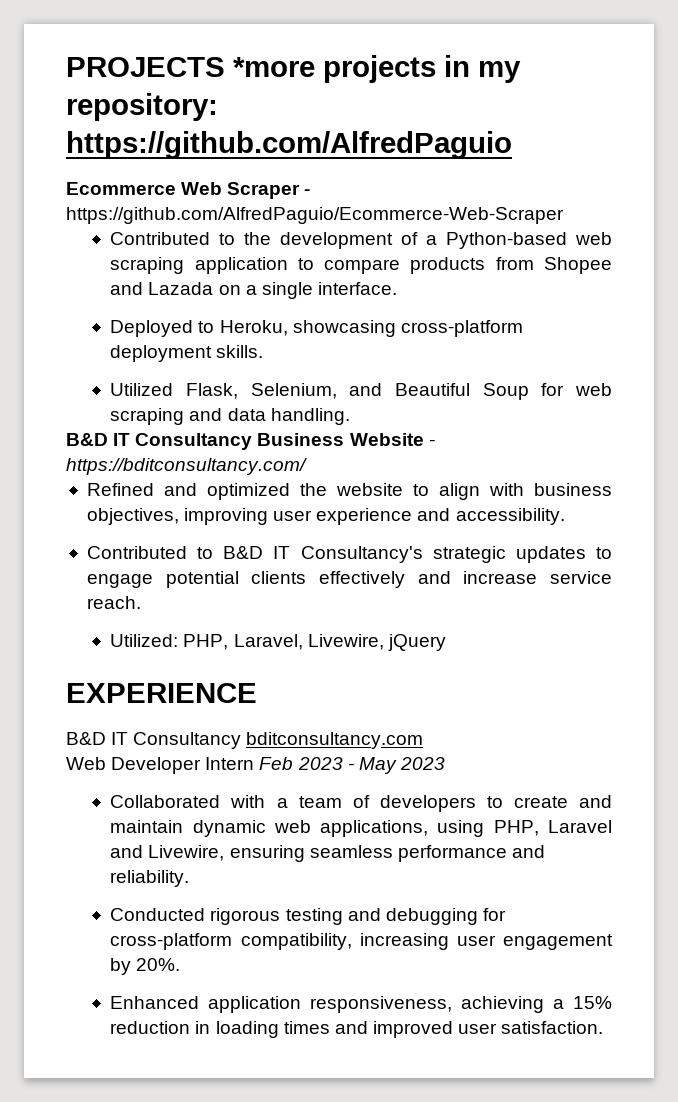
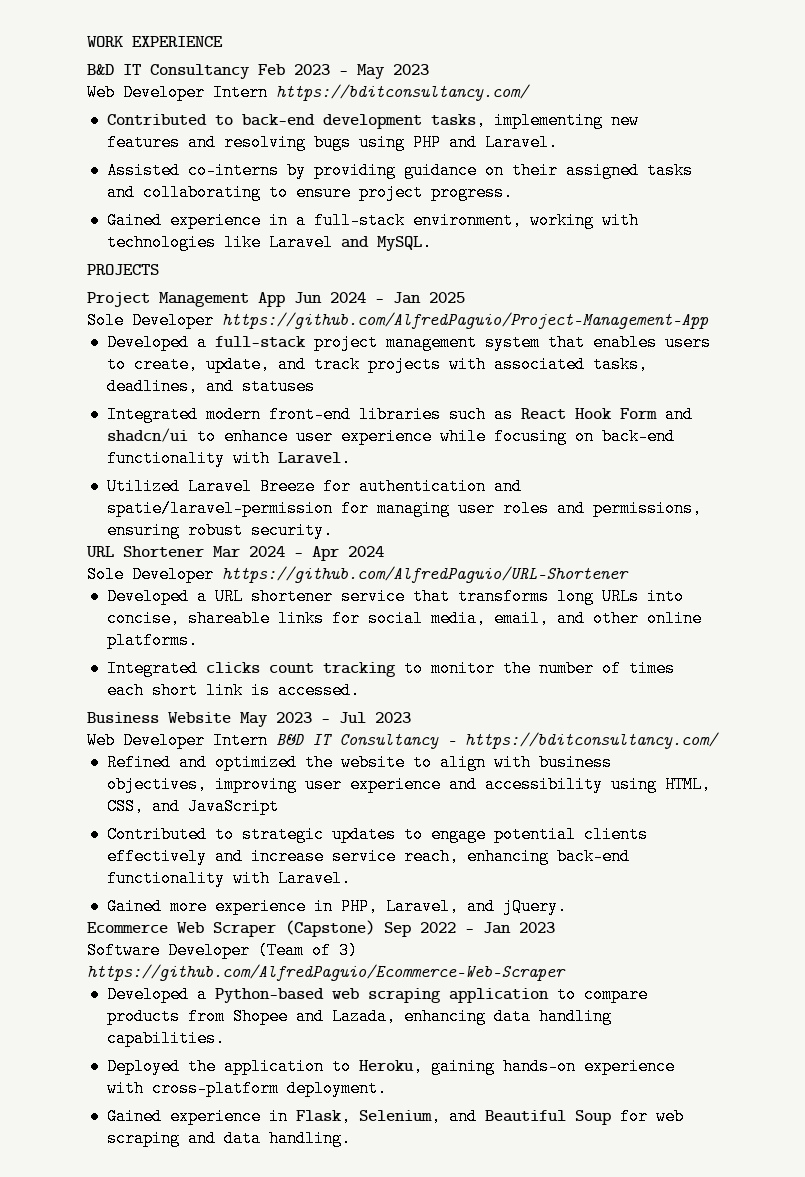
- PROJECTS *more projects in my repository: https://github.com/AlfredPaguio
- Ecommerce Web Scraper - https://github.com/AlfredPaguio/Ecommerce-Web-Scraper
- Contributed to the development of a Python-based web scraping application to compare products from Shopee and Lazada on a single interface.
- Deployed to Heroku, showcasing cross-platform deployment skills.
- Utilized Flask, Selenium, and Beautiful Soup for web scraping and data handling.
- B&D IT Consultancy Business Website - https://bditconsultancy.com/
+ WORK EXPERIENCE
+ B&D IT Consultancy Feb 2023 - May 2023
+ Web Developer Intern https://bditconsultancy.com/
+ Contributed to back-end development tasks, implementing new features and resolving bugs using PHP and Laravel.
+ Assisted co-interns by providing guidance on their assigned tasks and collaborating to ensure project progress.
+ Gained experience in a full-stack environment, working with technologies like Laravel and MySQL.
+ PROJECTS
+ Project Management App Jun 2024 - Jan 2025
+ Sole Developer https://github.com/AlfredPaguio/Project-Management-App
+ Developed a full-stack project management system that enables users to create, update, and track projects with associated tasks, deadlines, and statuses
+ Integrated modern front-end libraries such as React Hook Form and shadcn/ui to enhance user experience while focusing on back-end functionality with Laravel.
+ Utilized Laravel Breeze for authentication and spatie/laravel-permission for managing user roles and permissions, ensuring robust security.
+ URL Shortener Mar 2024 - Apr 2024
+ Sole Developer https://github.com/AlfredPaguio/URL-Shortener
+ Developed a URL shortener service that transforms long URLs into concise, shareable links for social media, email, and other online platforms.
+ Integrated clicks count tracking to monitor the number of times each short link is accessed.
+ Business Website May 2023 - Jul 2023
+ Web Developer Intern B&D IT Consultancy - https://bditconsultancy.com/
- Refined and optimized the website to align with business objectives, improving user experience and accessibility.
- Contributed to B&D IT Consultancy's strategic updates to engage potential clients effectively and increase service reach.
- Utilized: PHP, Laravel, Livewire, jQuery
- EXPERIENCE
- B&D IT Consultancy bditconsultancy.com
- Web Developer Intern Feb 2023 - May 2023
- Collaborated with a team of developers to create and maintain dynamic web applications, using PHP, Laravel and Livewire, ensuring seamless performance and reliability.
- Conducted rigorous testing and debugging for cross-platform compatibility, increasing user engagement by 20%.
- Enhanced application responsiveness, achieving a 15% reduction in loading times and improved user satisfaction.
+ Refined and optimized the website to align with business objectives, improving user experience and accessibility using HTML, CSS, and JavaScript
+ Contributed to strategic updates to engage potential clients effectively and increase service reach, enhancing back-end functionality with Laravel.
+ Gained more experience in PHP, Laravel, and jQuery.
+ Ecommerce Web Scraper (Capstone) Sep 2022 - Jan 2023
+ Software Developer (Team of 3) https://github.com/AlfredPaguio/Ecommerce-Web-Scraper
+ Developed a Python-based web scraping application to compare products from Shopee and Lazada, enhancing data handling capabilities.
+ Deployed the application to Heroku, gaining hands-on experience with cross-platform deployment.
+ Gained experience in Flask, Selenium, and Beautiful Soup for web scraping and data handling.

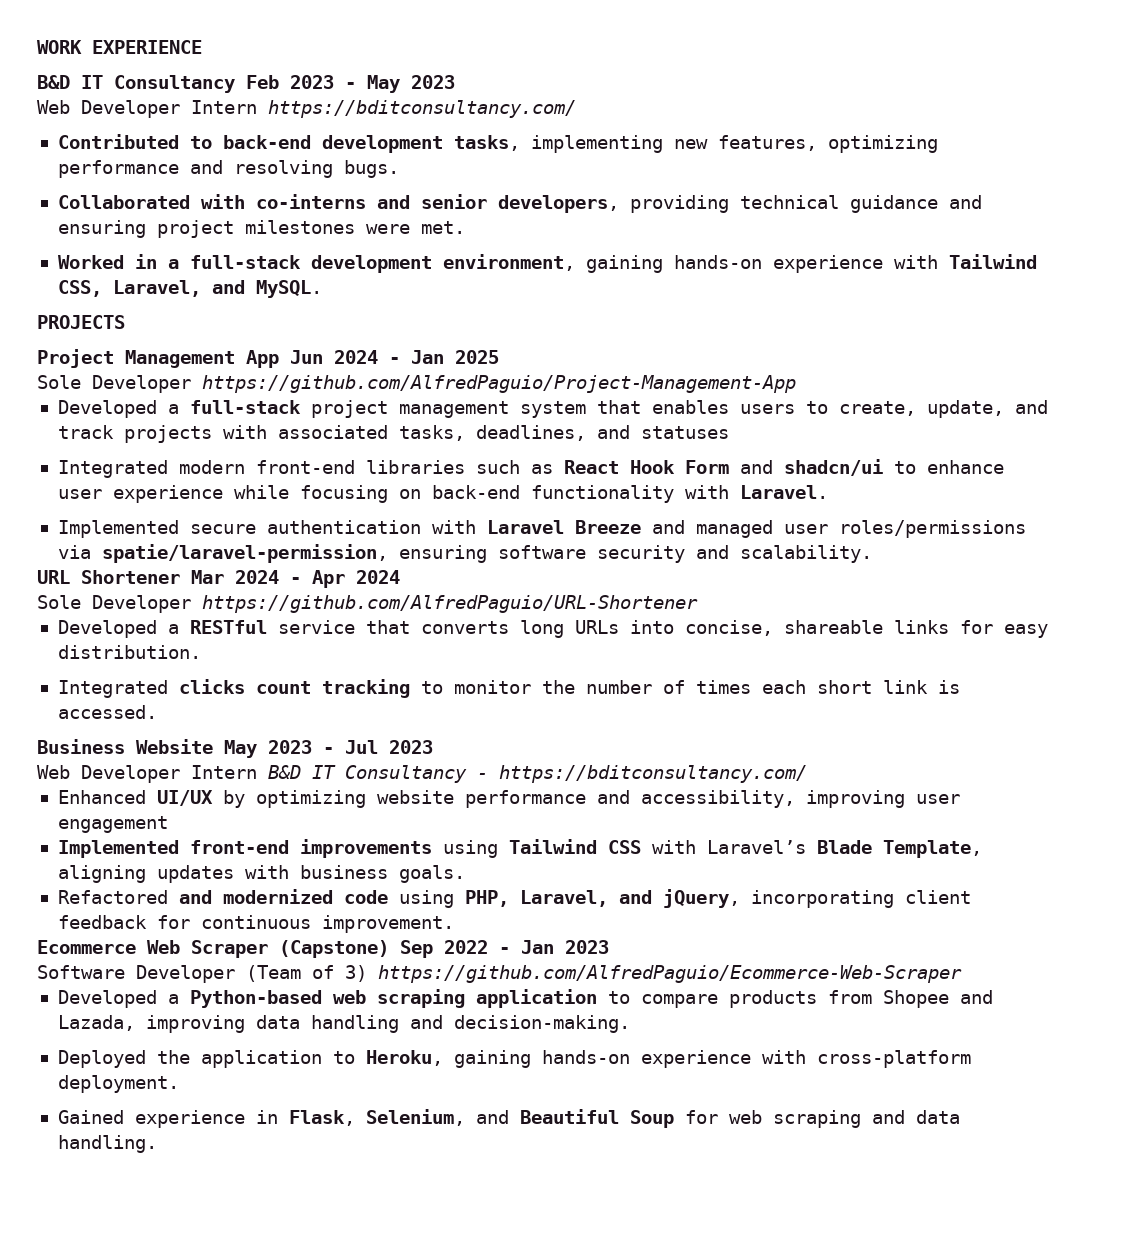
- Contributed to back-end development tasks, implementing new features and resolving bugs using PHP and Laravel.
- Assisted co-interns by providing guidance on their assigned tasks and collaborating to ensure project progress.
- Gained experience in a full-stack environment, working with technologies like Laravel and MySQL.
+ Contributed to back-end development tasks, implementing new features, optimizing performance and resolving bugs.
+ Collaborated with co-interns and senior developers, providing technical guidance and ensuring project milestones were met.
+ Worked in a full-stack development environment, gaining hands-on experience with Tailwind CSS, Laravel, and MySQL.
- Utilized Laravel Breeze for authentication and spatie/laravel-permission for managing user roles and permissions, ensuring robust security.
+ Implemented secure authentication with Laravel Breeze and managed user roles/permissions via spatie/laravel-permission, ensuring software security and scalability.
- Developed a URL shortener service that transforms long URLs into concise, shareable links for social media, email, and other online platforms.
+ Developed a RESTful service that converts long URLs into concise, shareable links for easy distribution.
- Refined and optimized the website to align with business objectives, improving user experience and accessibility using HTML, CSS, and JavaScript
- Contributed to strategic updates to engage potential clients effectively and increase service reach, enhancing back-end functionality with Laravel.
- Gained more experience in PHP, Laravel, and jQuery.
+ Enhanced UI/UX by optimizing website performance and accessibility, improving user engagement
+ Implemented front-end improvements using Tailwind CSS with Laravel’s Blade Template, aligning updates with business goals.
+ Refactored and modernized code using PHP, Laravel, and jQuery, incorporating client feedback for continuous improvement.
- Developed a Python-based web scraping application to compare products from Shopee and Lazada, enhancing data handling capabilities.
+ Developed a Python-based web scraping application to compare products from Shopee and Lazada, improving data handling and decision-making.

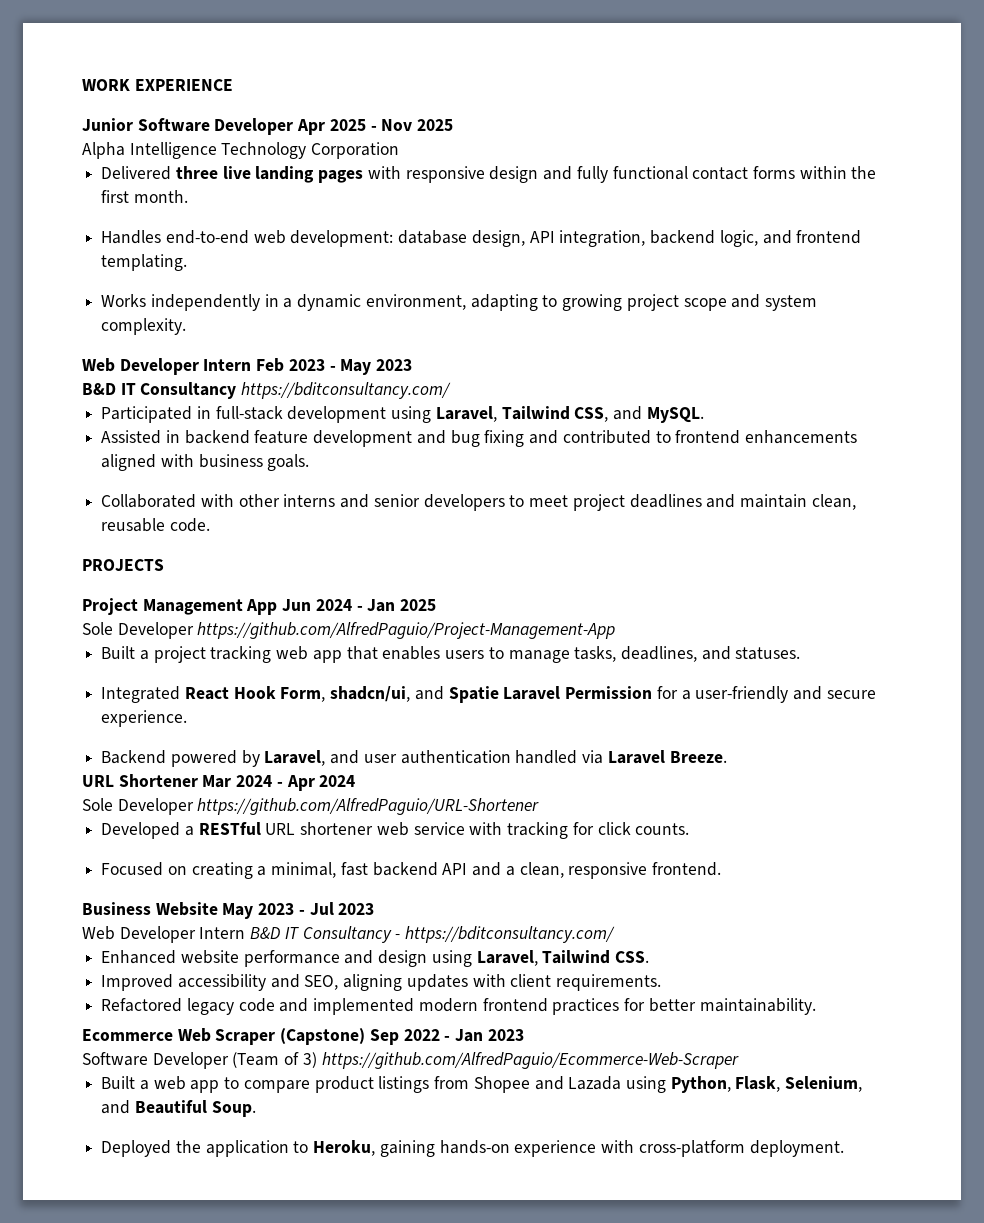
- B&D IT Consultancy Feb 2023 - May 2023
+ Junior Software Developer Apr 2025 - Nov 2025
+ Alpha Intelligence Technology Corporation
+ Delivered three live landing pages with responsive design and fully functional contact forms within the first month.
+ Handles end-to-end web development: database design, API integration, backend logic, and frontend templating.
+ Works independently in a dynamic environment, adapting to growing project scope and system complexity.
+ Web Developer Intern Feb 2023 - May 2023
- Web Developer Intern https://bditconsultancy.com/
- Contributed to back-end development tasks, implementing new features, optimizing performance and resolving bugs.
- Collaborated with co-interns and senior developers, providing technical guidance and ensuring project milestones were met.
- Worked in a full-stack development environment, gaining hands-on experience with Tailwind CSS, Laravel, and MySQL.
+ B&D IT Consultancy https://bditconsultancy.com/
+ Participated in full-stack development using Laravel, Tailwind CSS, and MySQL.
+ Assisted in backend feature development and bug fixing and contributed to frontend enhancements aligned with business goals.
+ Collaborated with other interns and senior developers to meet project deadlines and maintain clean, reusable code.
- Developed a full-stack project management system that enables users to create, update, and track projects with associated tasks, deadlines, and statuses
- Integrated modern front-end libraries such as React Hook Form and shadcn/ui to enhance user experience while focusing on back-end functionality with Laravel.
- Implemented secure authentication with Laravel Breeze and managed user roles/permissions via spatie/laravel-permission, ensuring software security and scalability.
+ Built a project tracking web app that enables users to manage tasks, deadlines, and statuses.
+ Integrated React Hook Form, shadcn/ui, and Spatie Laravel Permission for a user-friendly and secure experience.
+ Backend powered by Laravel, and user authentication handled via Laravel Breeze.
- Developed a RESTful service that converts long URLs into concise, shareable links for easy distribution.
- Integrated clicks count tracking to monitor the number of times each short link is accessed.
+ Developed a RESTful URL shortener web service with tracking for click counts.
+ Focused on creating a minimal, fast backend API and a clean, responsive frontend.
- Enhanced UI/UX by optimizing website performance and accessibility, improving user engagement
- Implemented front-end improvements using Tailwind CSS with Laravel’s Blade Template, aligning updates with business goals.
+ Enhanced website performance and design using Laravel, Tailwind CSS.
+ Improved accessibility and SEO, aligning updates with client requirements.
- Refactored and modernized code using PHP, Laravel, and jQuery, incorporating client feedback for continuous improvement.
+ Refactored legacy code and implemented modern frontend practices for better maintainability.
- Developed a Python-based web scraping application to compare products from Shopee and Lazada, improving data handling and decision-making.
+ Built a web app to compare product listings from Shopee and Lazada using Python, Flask, Selenium, and Beautiful Soup.
- Gained experience in Flask, Selenium, and Beautiful Soup for web scraping and data handling.

